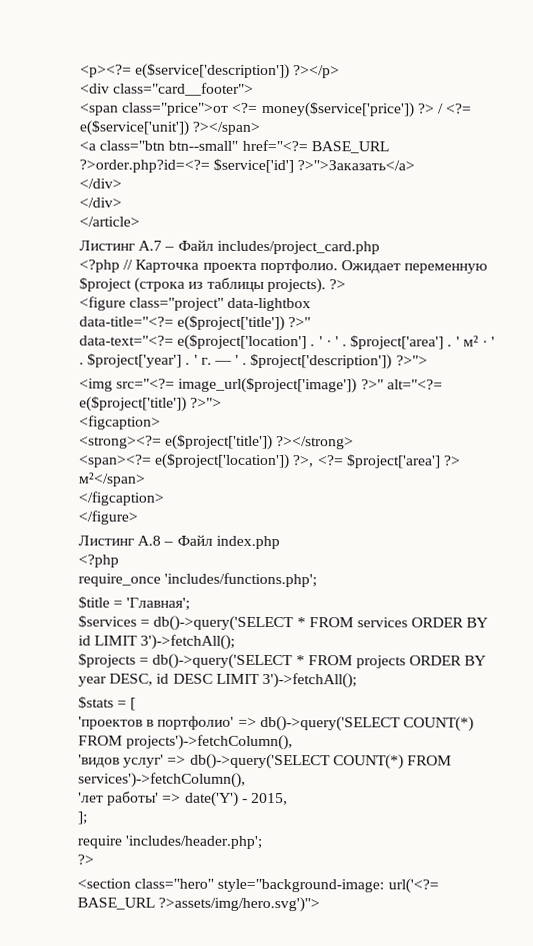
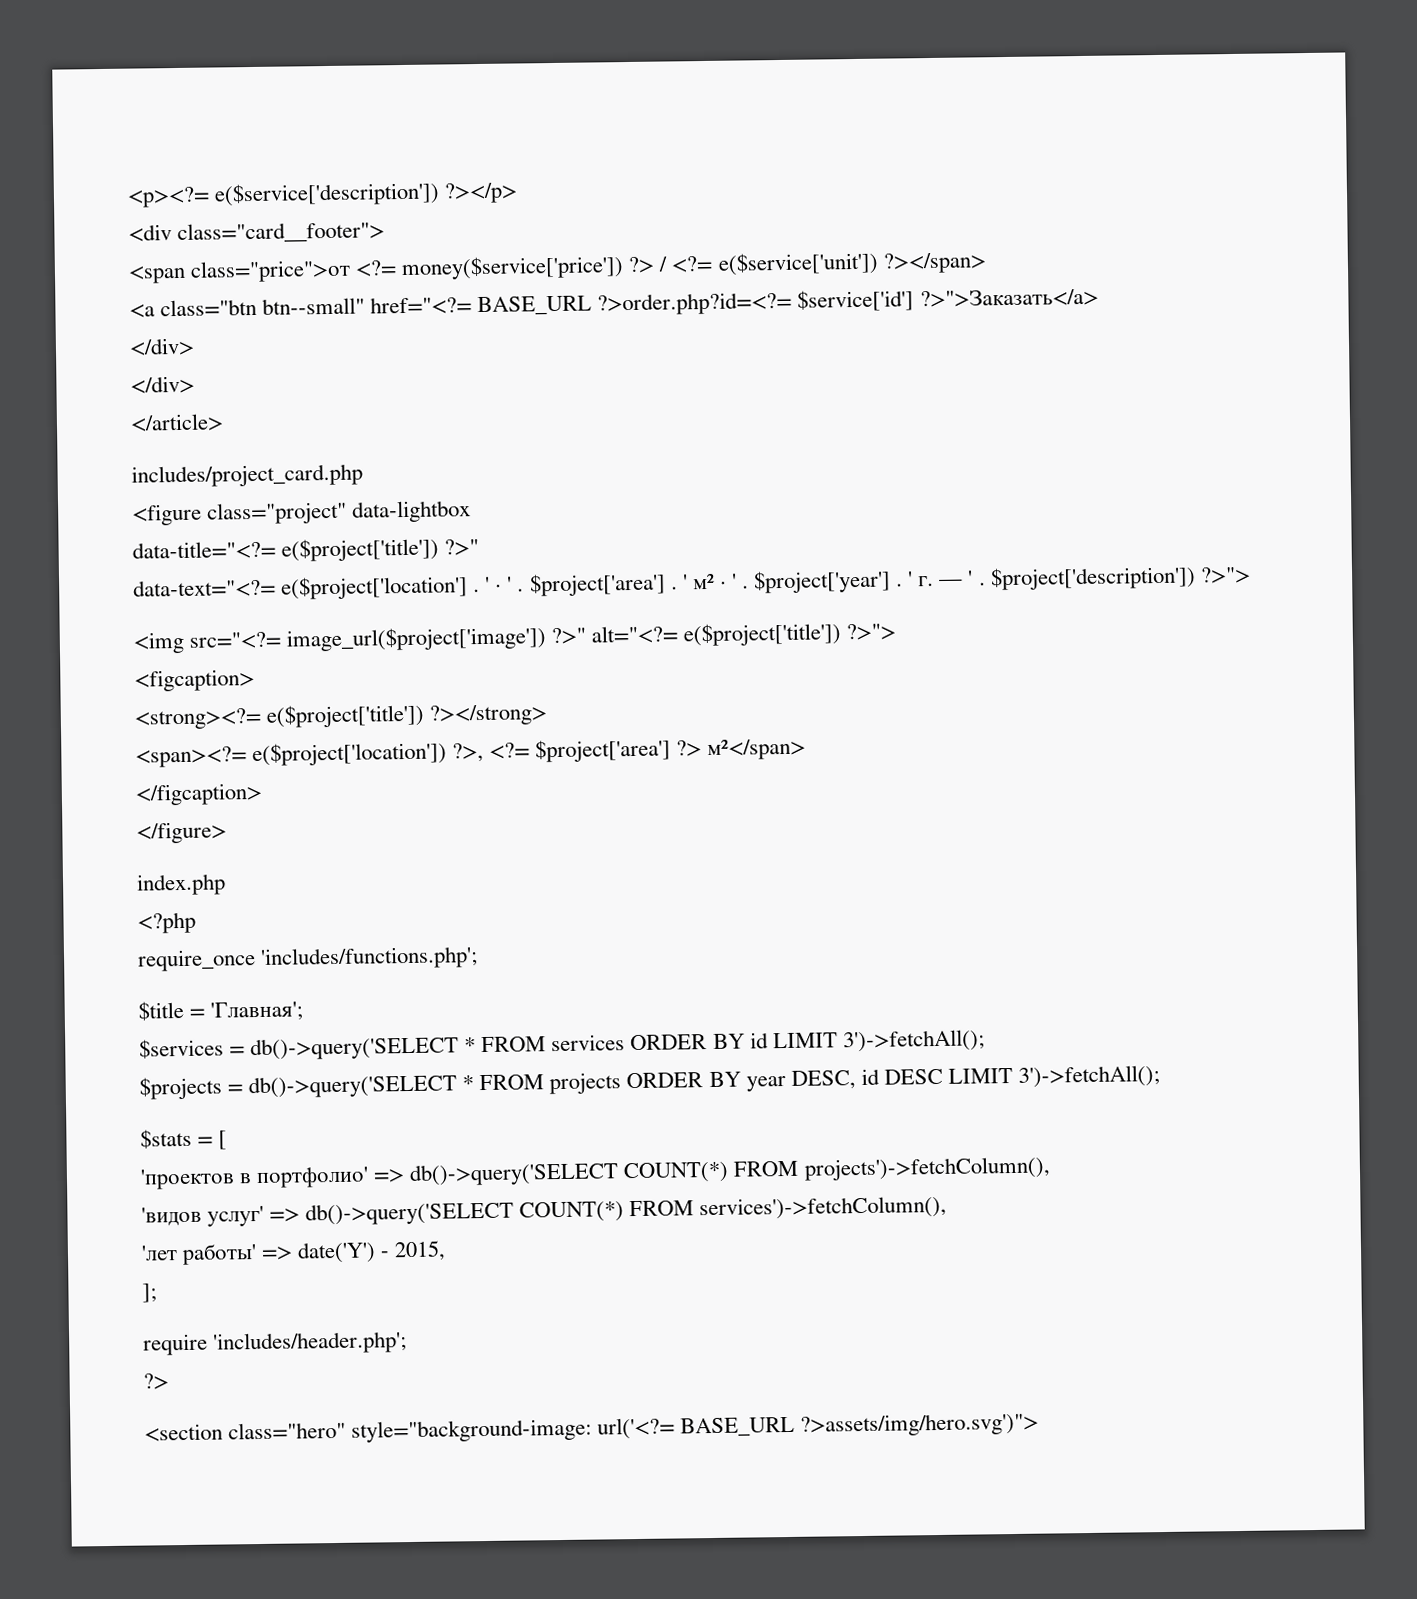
- Листинг А.7 – Файл includes/project_card.php
- <?php // Карточка проекта портфолио. Ожидает переменную $project (строка из таблицы projects). ?>
+ includes/project_card.php
- Листинг А.8 – Файл index.php
+ index.php

